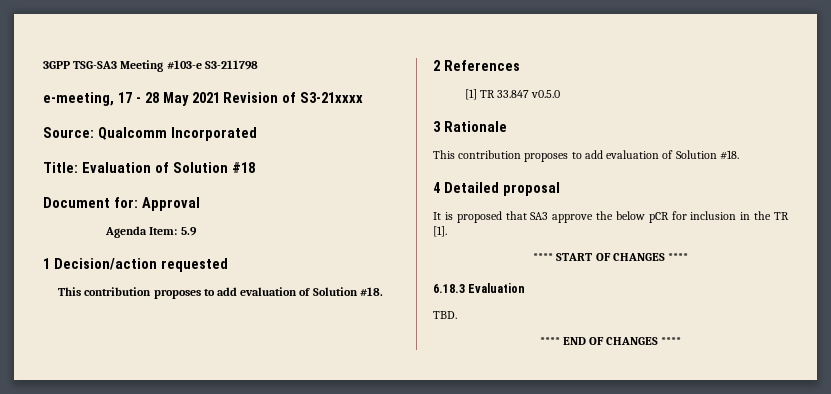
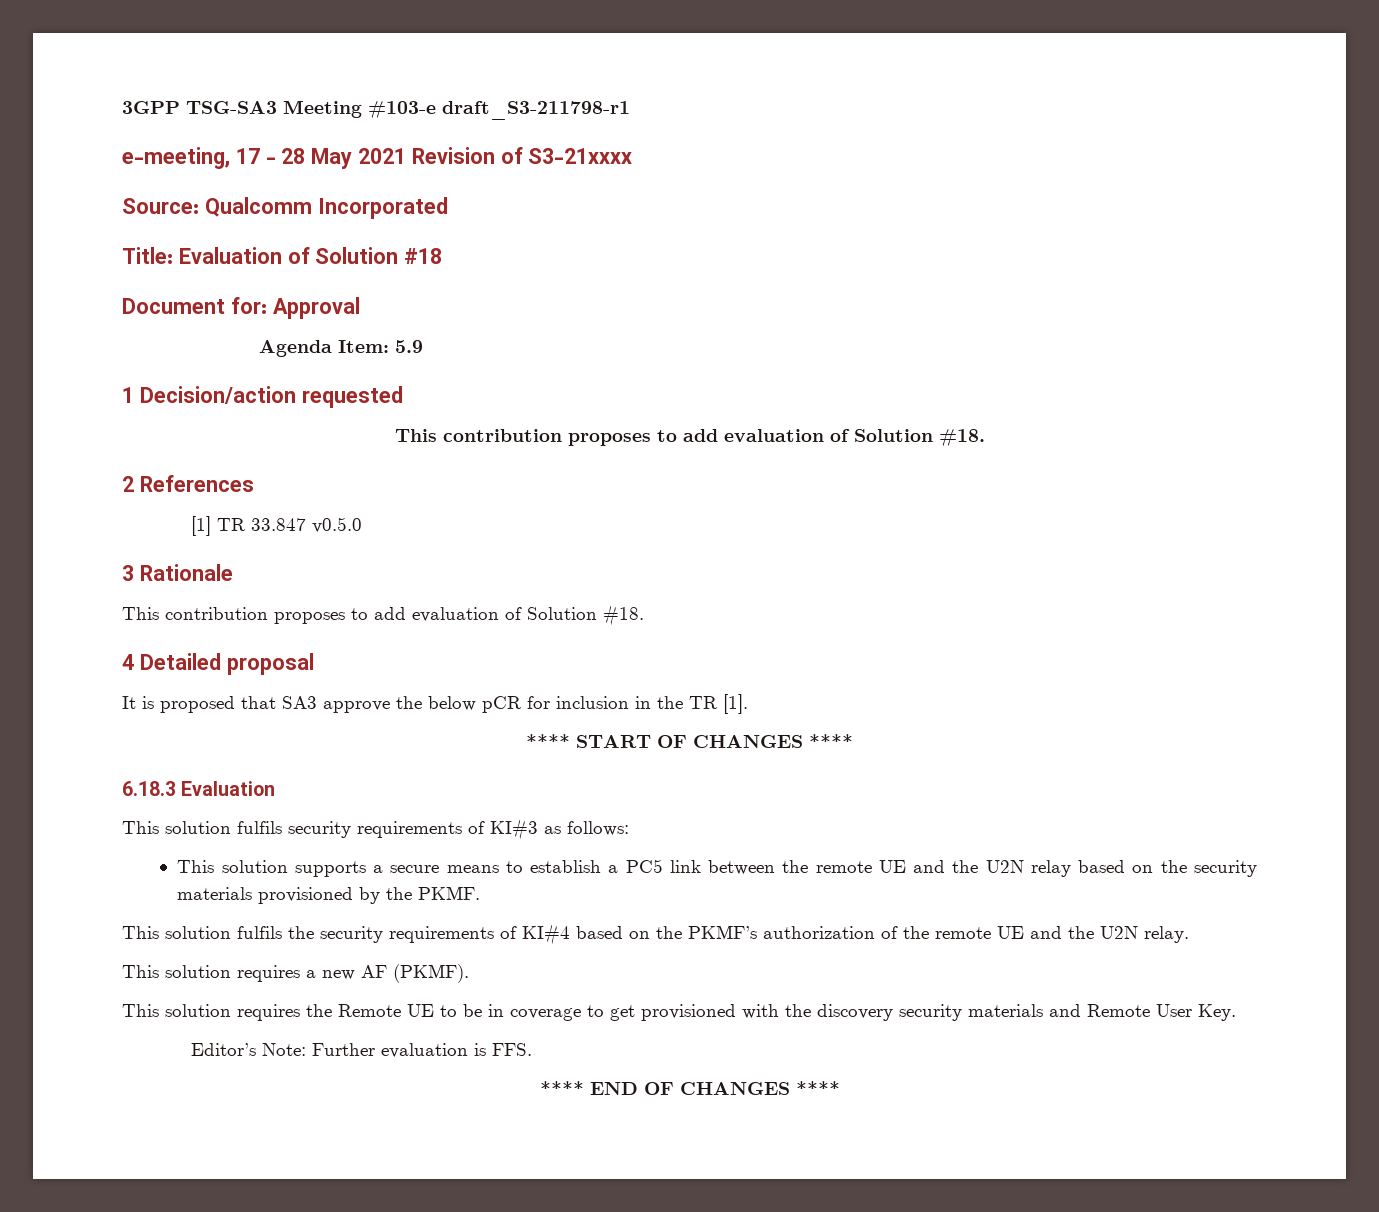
- 3GPP TSG-SA3 Meeting #103-e S3-211798
+ 3GPP TSG-SA3 Meeting #103-e draft_S3-211798-r1
- TBD.
+ This solution fulfils security requirements of KI#3 as follows:
+ This solution supports a secure means to establish a PC5 link between the remote UE and the U2N relay based on the security materials provisioned by the PKMF.
+ This solution fulfils the security requirements of KI#4 based on the PKMF’s authorization of the remote UE and the U2N relay.
+ This solution requires a new AF (PKMF).
+ This solution requires the Remote UE to be in coverage to get provisioned with the discovery security materials and Remote User Key.
+ Editor’s Note: Further evaluation is FFS.

